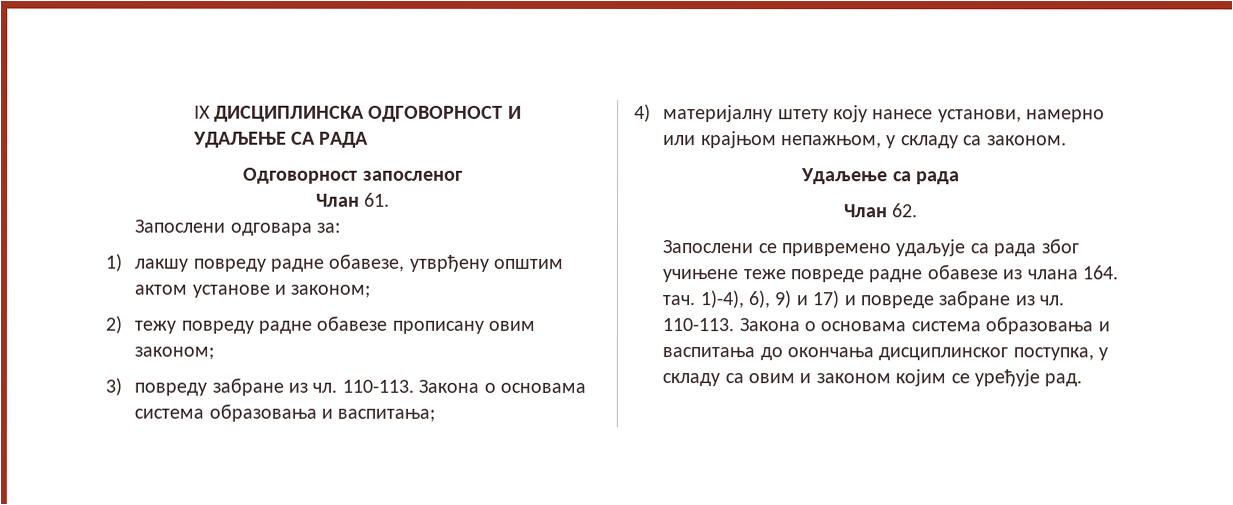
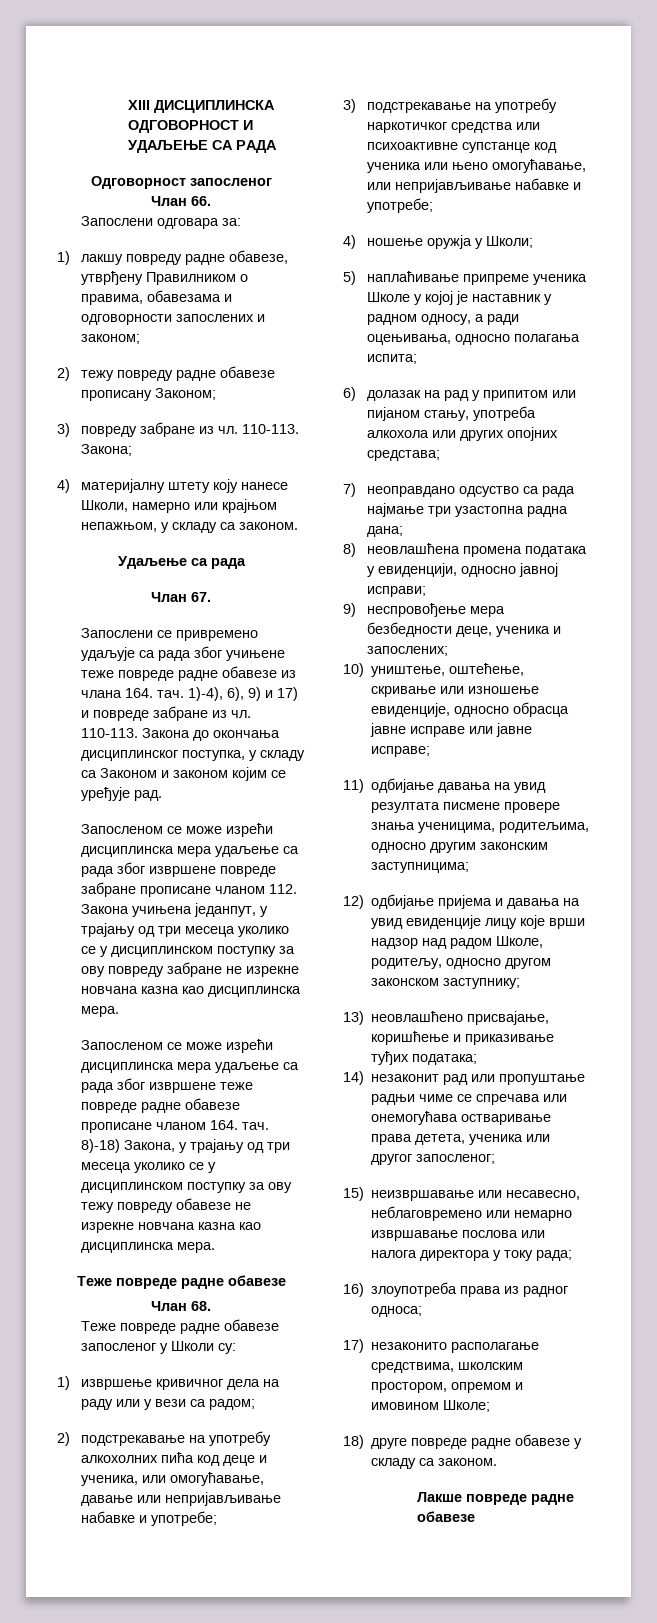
- IX ДИСЦИПЛИНСКА ОДГОВОРНОСТ И УДАЉЕЊЕ СА РАДА
+ XIII ДИСЦИПЛИНСКА ОДГОВОРНОСТ И УДАЉЕЊЕ СА РАДА
- Члан 61.
+ Члан 66.
- 1) лакшу повреду радне обавезе, утврђену општим актом установе и законом;
+ 1) лакшу повреду радне обавезе, утврђену Правилником о правима, обавезама и одговорности запослених и законом;
- 2) тежу повреду радне обавезе прописану овим законом;
+ 2) тежу повреду радне обавезе прописану Законом;
- Закона о основама система образовања и васпитања;
+ Закона;
- 4) материјалну штету коју нанесе установи, намерно или крајњом непажњом, у складу са законом.
+ 4) материјалну штету коју нанесе Школи, намерно или крајњом непажњом, у складу са законом.
- Члан 62.
+ Члан 67.
- Закона о основама система образовања и васпитања до окончања дисциплинског поступка, у складу са овим и законом којим се уређује рад.
+ Закона до окончања дисциплинског поступка, у складу са Законом и законом којим се уређује рад.
+ Запосленом се може изрећи дисциплинска мера удаљење са рада због извршене повреде забране прописане чланом 112. Закона учињена једанпут, у трајању од три месеца уколико се у дисциплинском поступку за ову повреду забране не изрекне новчана казна као дисциплинска мера.
+ Запосленом се може изрећи дисциплинска мера удаљење са рада због извршене теже повреде радне обавезе прописане чланом 164. тач. 8)-18) Закона, у трајању од три месеца уколико се у дисциплинском поступку за ову тежу повреду обавезе не изрекне новчана казна као дисциплинска мера.
+ Теже повреде радне обавезе
+ Члан 68.
+ Теже повреде радне обавезе запосленог у Школи су:
+ 1) извршење кривичног дела на раду или у вези са радом;
+ 2) подстрекавање на употребу алкохолних пића код деце и ученика, или омогућавање, давање или непријављивање набавке и употребе;
+ 3) подстрекавање на употребу наркотичког средства или психоактивне супстанце код ученика или њено омогућавање, или непријављивање набавке и употребе;
+ 4) ношење оружја у Школи;
+ 5) наплаћивање припреме ученика Школе у којој је наставник у радном односу, а ради оцењивања, односно полагања испита;
+ 6) долазак на рад у припитом или пијаном стању, употреба алкохола или других опојних средстава;
+ 7) неоправдано одсуство са рада најмање три узастопна радна дана;
+ 8) неовлашћена промена података у евиденцији, односно јавној исправи;
+ 9) неспровођење мера безбедности деце, ученика и запослених;
+ 10) уништење, оштећење, скривање или изношење евиденције, односно обрасца јавне исправе или јавне исправе;
+ 11) одбијање давања на увид резултата писмене провере знања ученицима, родитељима, односно другим законским заступницима;
+ 12) одбијање пријема и давања на увид евиденције лицу које врши надзор над радом Школе, родитељу, односно другом законском заступнику;
+ 13) неовлашћено присвајање, коришћење и приказивање туђих података;
+ 14) незаконит рад или пропуштање радњи чиме се спречава или онемогућава остваривање права детета, ученика или другог запосленог;
+ 15) неизвршавање или несавесно, неблаговремено или немарно извршавање послова или налога директора у току рада;
+ 16) злоупотреба права из радног односа;
+ 17) незаконито располагање средствима, школским простором, опремом и имовином Школе;
+ 18) друге повреде радне обавезе у складу са законом.
+ Лакше повреде радне обавезе

